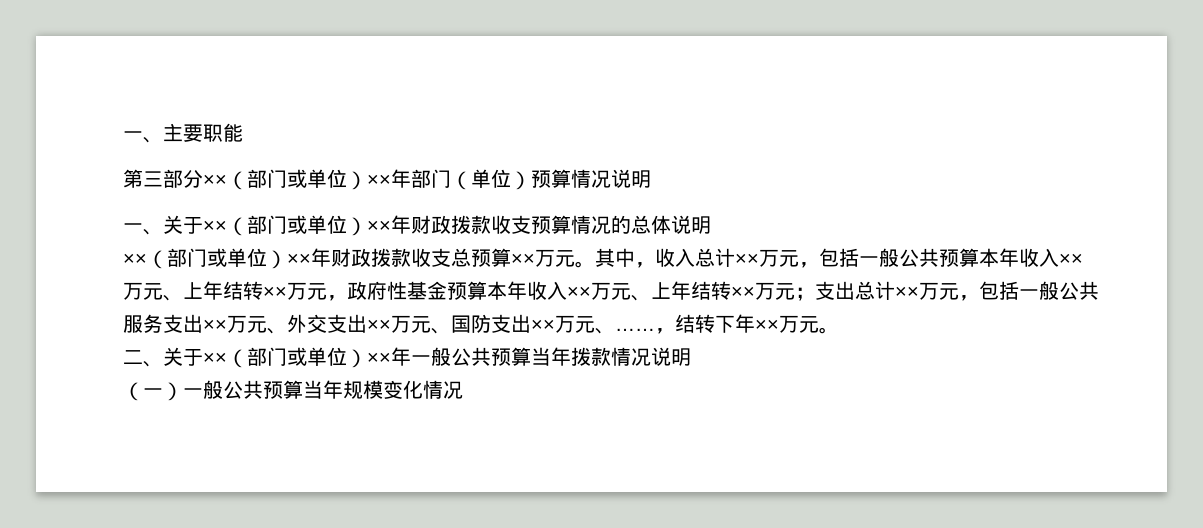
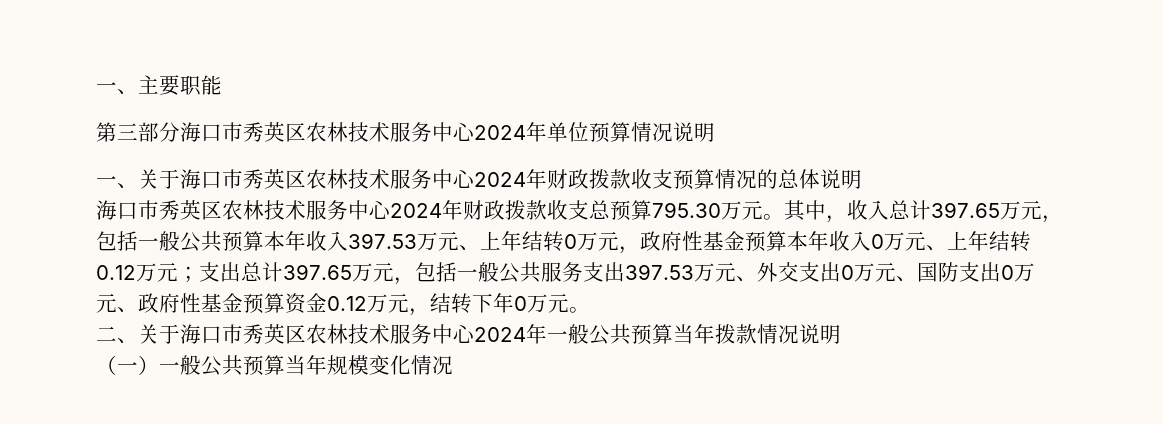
- 第三部分××（部门或单位）××年部门（单位）预算情况说明
+ 第三部分海口市秀英区农林技术服务中心2024年单位预算情况说明
- 一、关于××（部门或单位）××年财政拨款收支预算情况的总体说明
+ 一、关于海口市秀英区农林技术服务中心2024年财政拨款收支预算情况的总体说明
- ××（部门或单位）××年财政拨款收支总预算××万元。
+ 海口市秀英区农林技术服务中心2024年财政拨款收支总预算795.30万元。
- 其中，收入总计××万元，包括一般公共预算本年收入××万元、上年结转××万元，政府性基金预算本年收入××万元、上年结转××万元；支出总计××万元，包括一般公共服务支出××万元、外交支出××万元、国防支出××万元、……，结转下年××万元。
+ 其中，收入总计397.65万元，包括一般公共预算本年收入397.53万元、上年结转0万元，政府性基金预算本年收入0万元、上年结转0.12万元；支出总计397.65万元，包括一般公共服务支出397.53万元、外交支出0万元、国防支出0万元、政府性基金预算资金0.12万元，结转下年0万元。
- 二、关于××（部门或单位）××年一般公共预算当年拨款情况说明
+ 二、关于海口市秀英区农林技术服务中心2024年一般公共预算当年拨款情况说明

